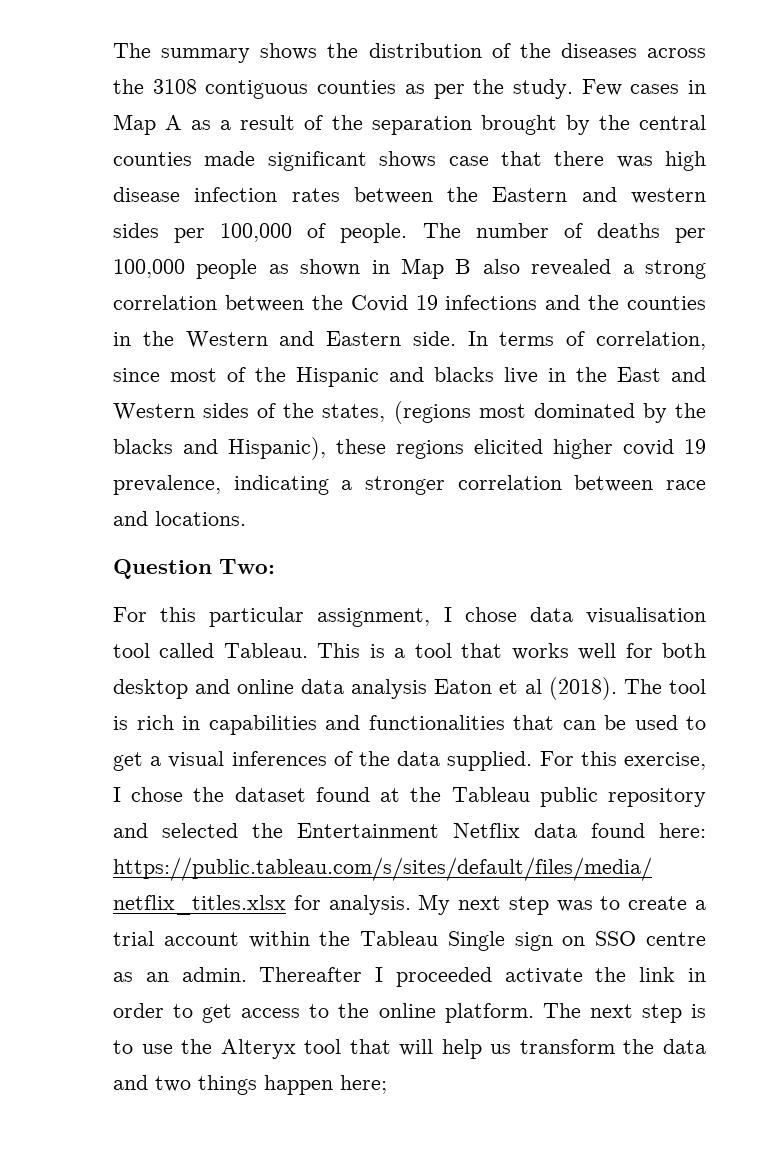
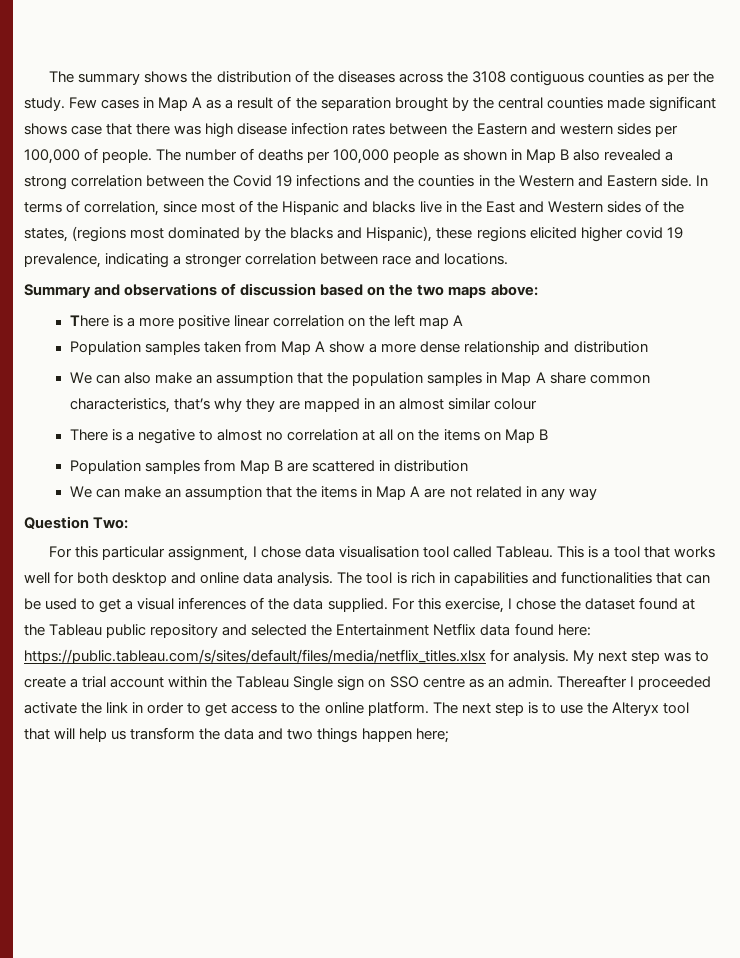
+ Summary and observations of discussion based on the two maps above:
+ There is a more positive linear correlation on the left map A
+ Population samples taken from Map A show a more dense relationship and distribution
+ We can also make an assumption that the population samples in Map A share common characteristics, that’s why they are mapped in an almost similar colour
+ There is a negative to almost no correlation at all on the items on Map B
+ Population samples from Map B are scattered in distribution
+ We can make an assumption that the items in Map A are not related in any way
- This is a tool that works well for both desktop and online data analysis Eaton et al (2018).
+ This is a tool that works well for both desktop and online data analysis.

